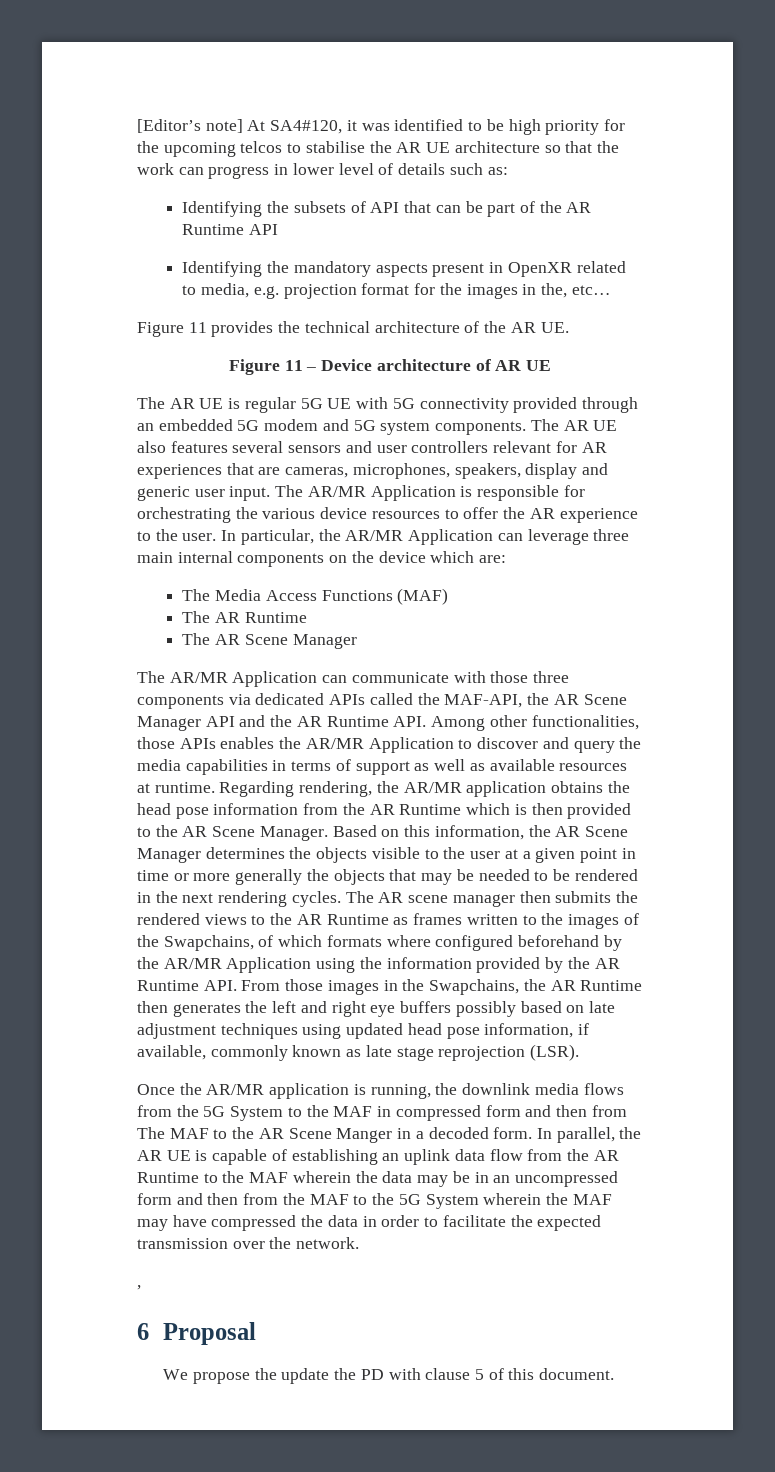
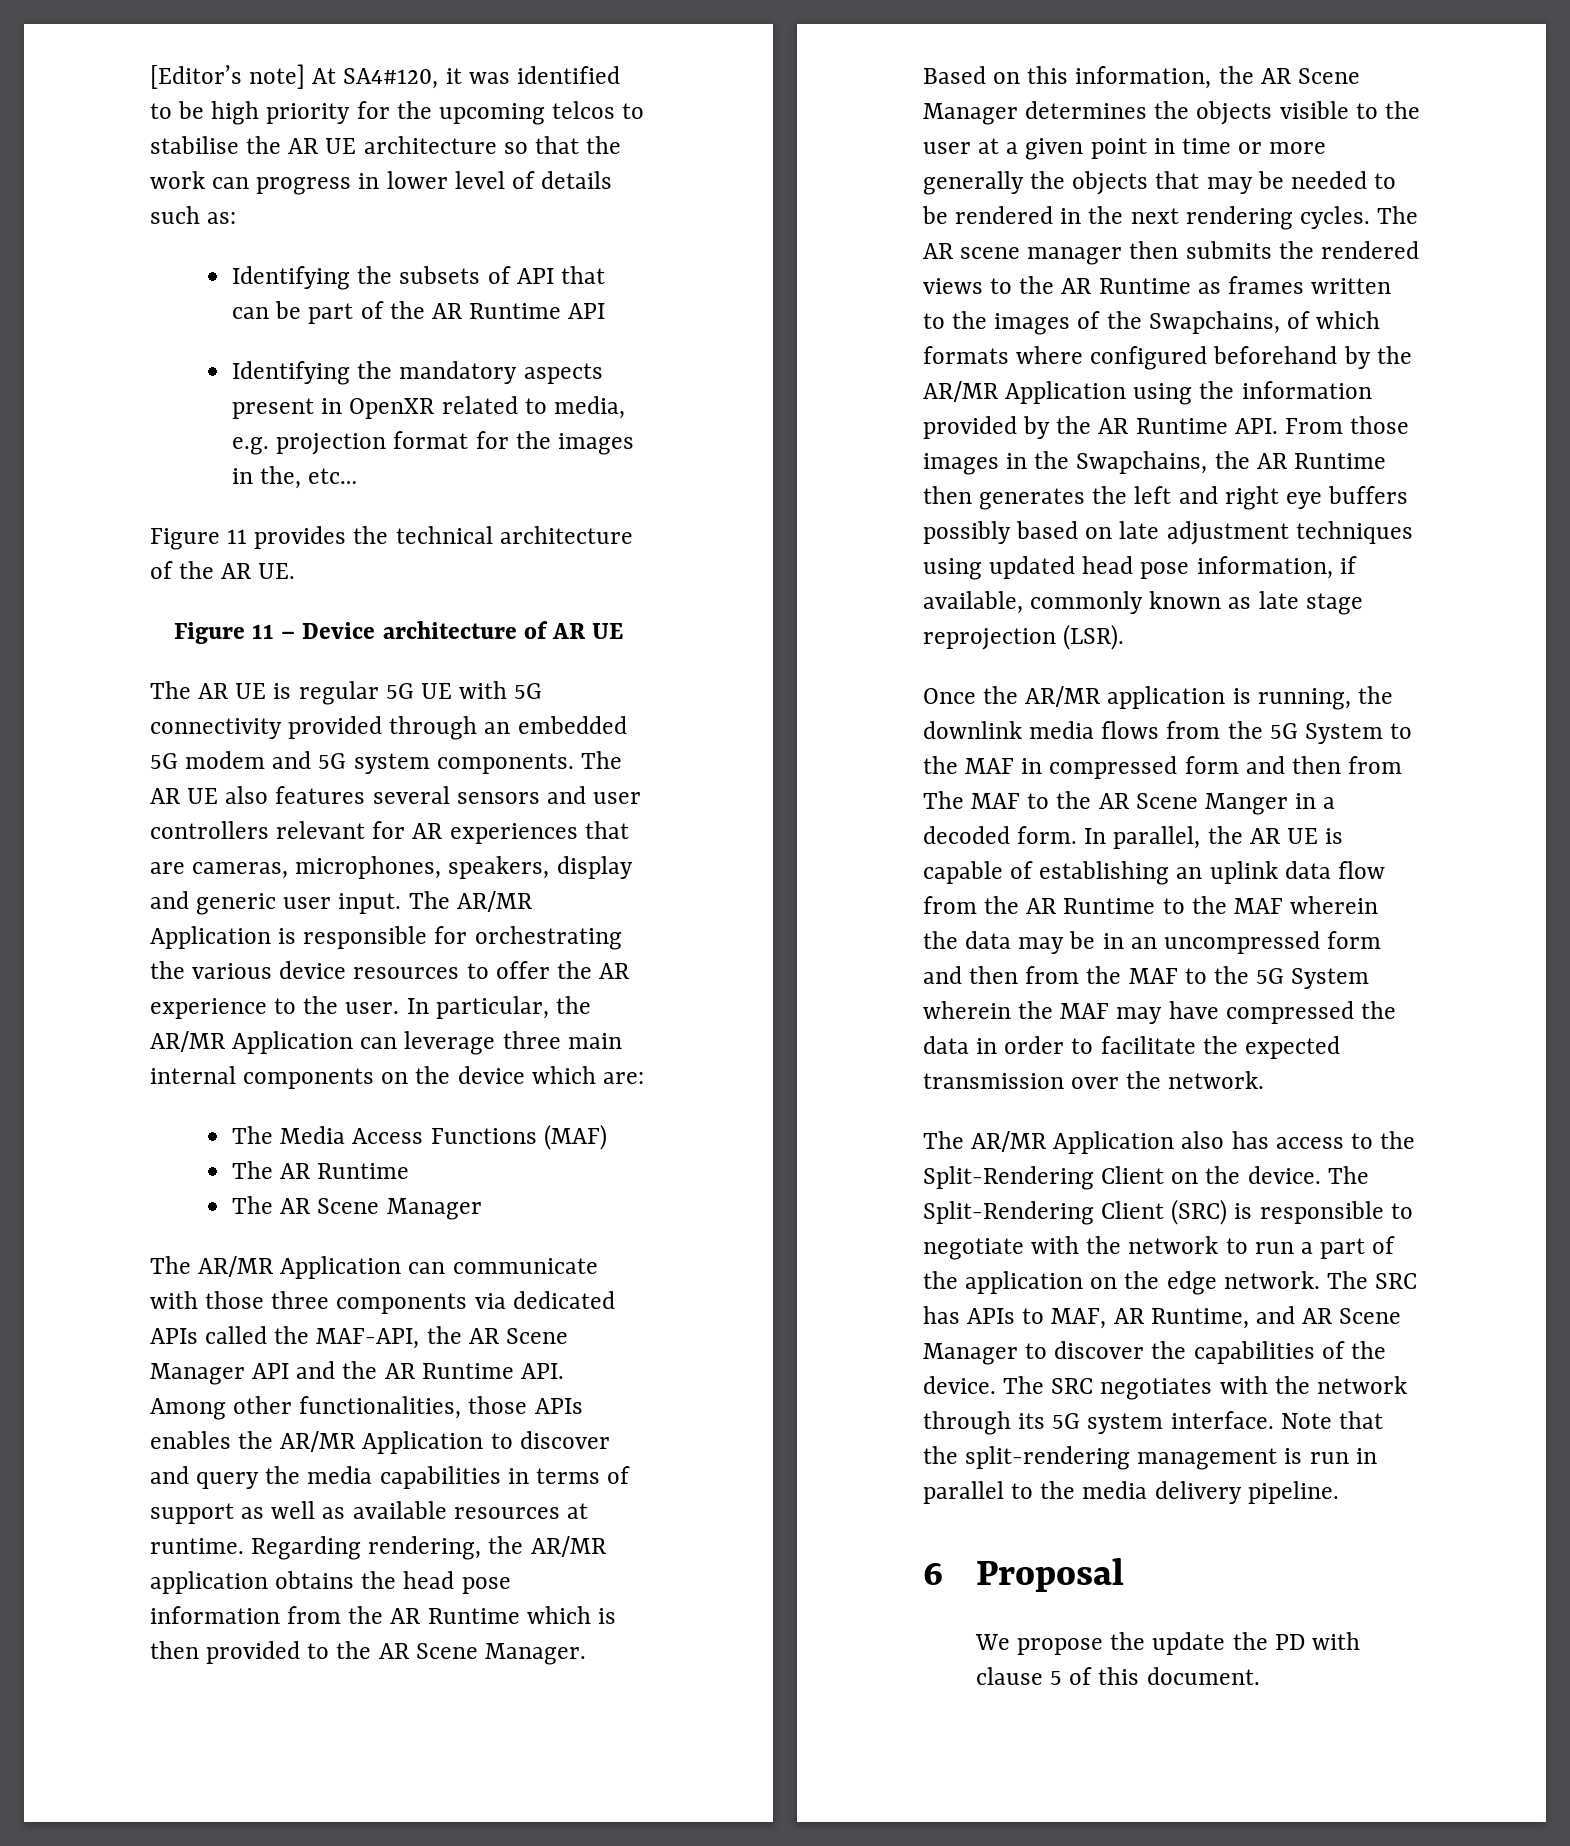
- ,
+ The AR/MR Application also has access to the Split-Rendering Client on the device. The Split-Rendering Client (SRC) is responsible to negotiate with the network to run a part of the application on the edge network. The SRC has APIs to MAF, AR Runtime, and AR Scene Manager to discover the capabilities of the device. The SRC negotiates with the network through its 5G system interface. Note that the split-rendering management is run in parallel to the media delivery pipeline.

